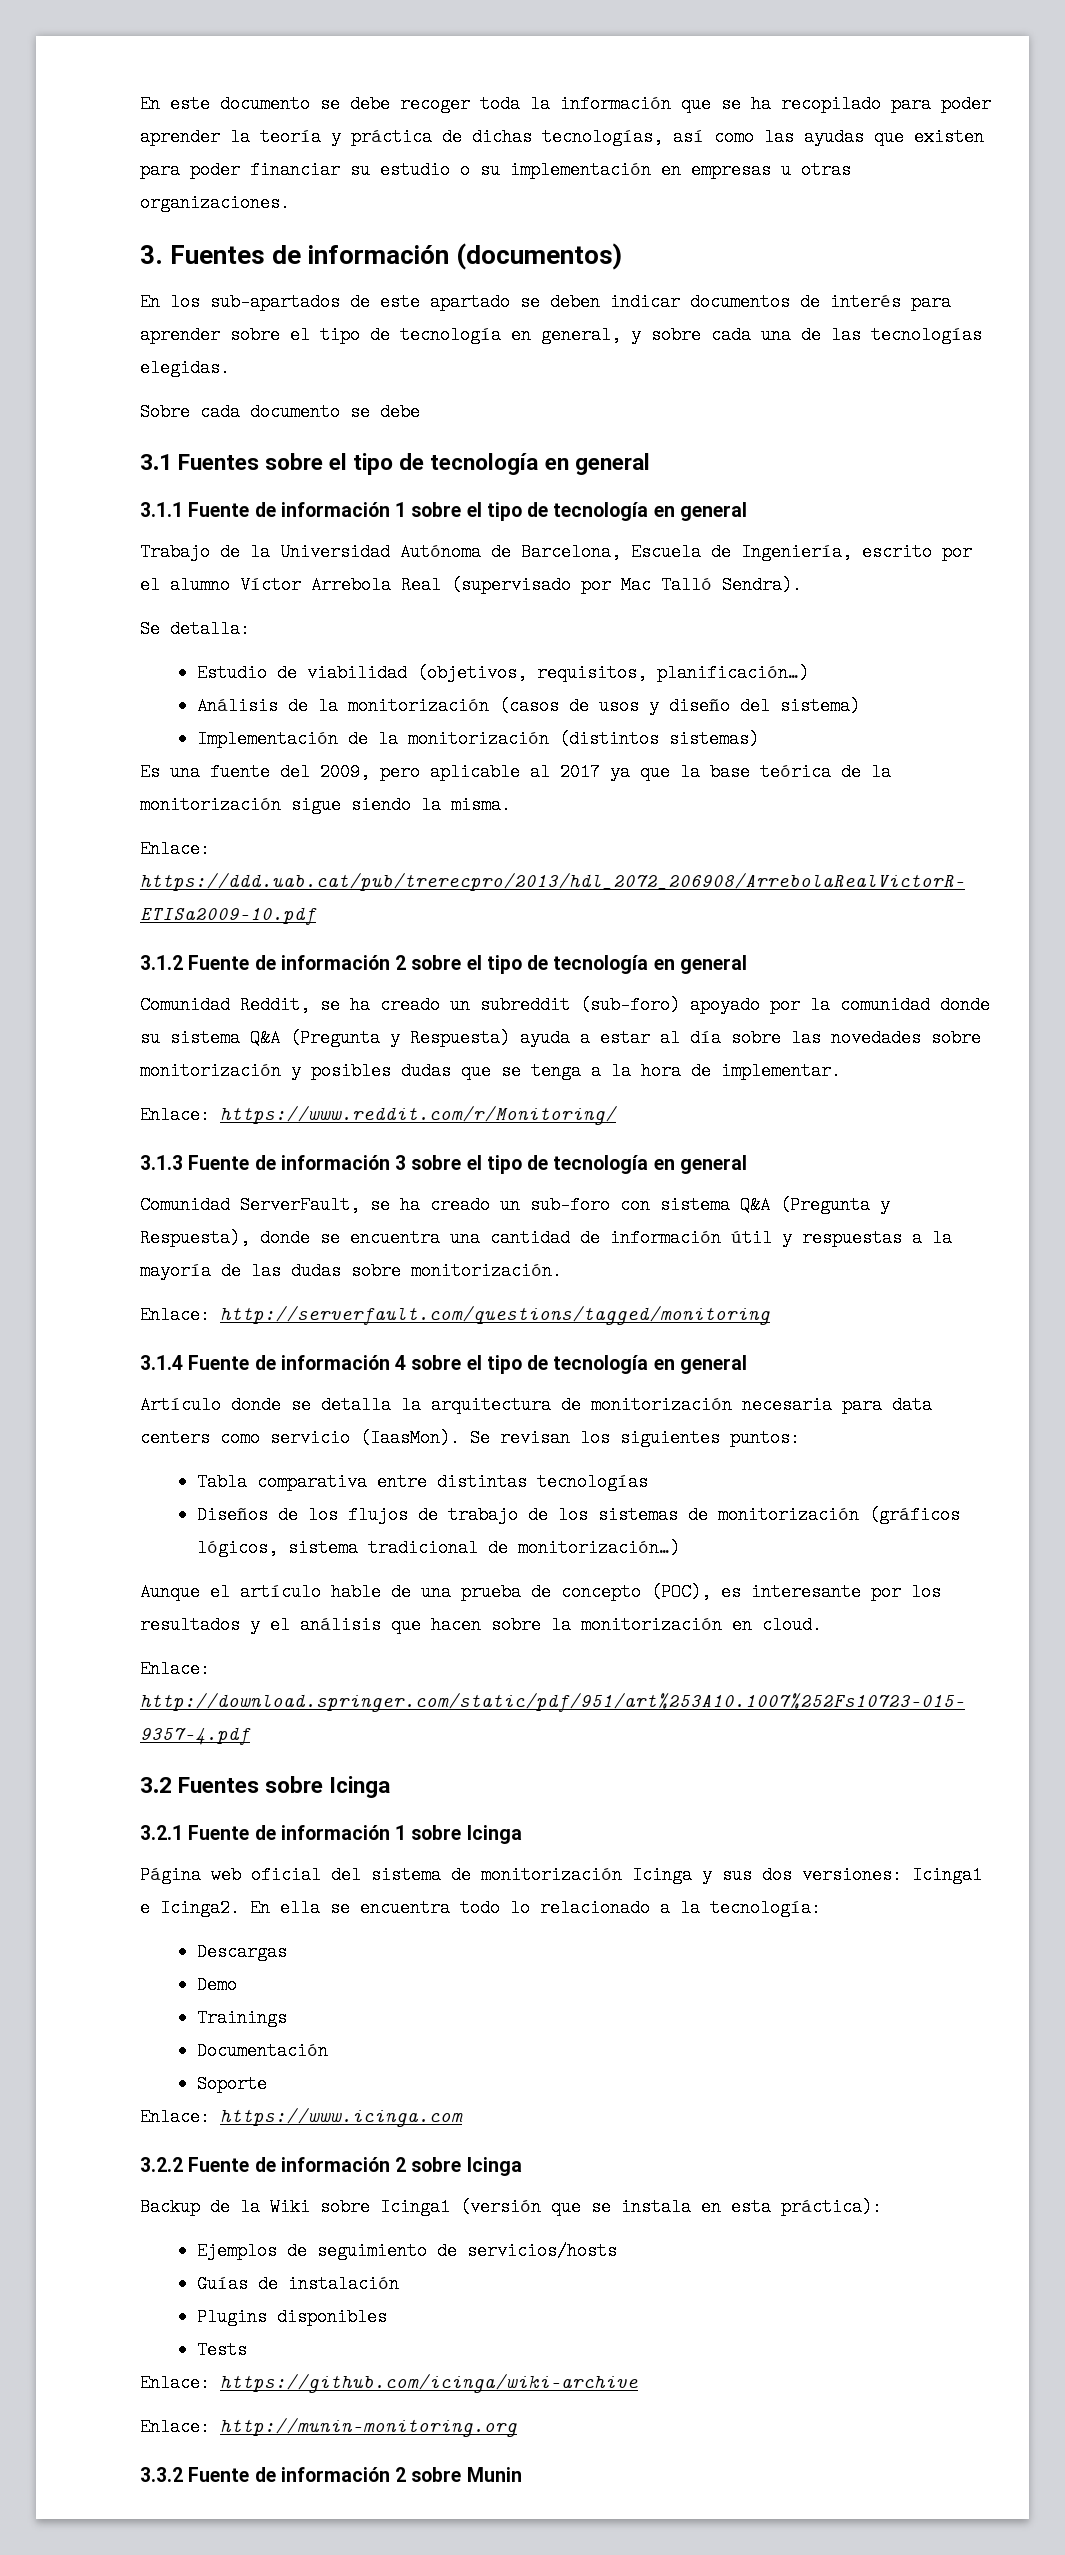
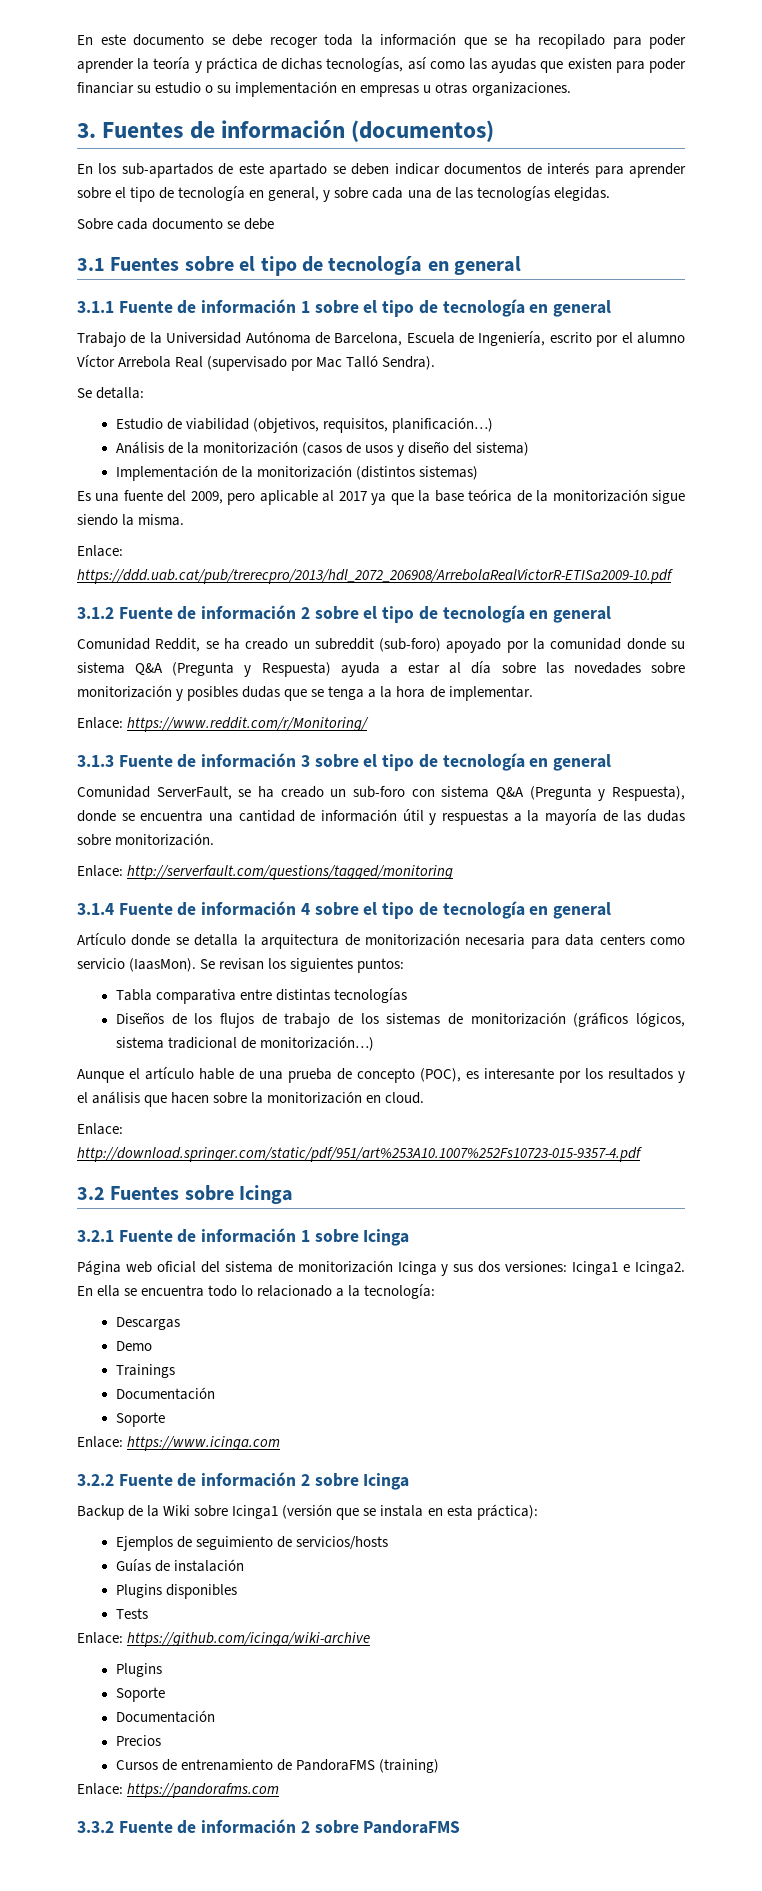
  Enlace: https://github.com/icinga/wiki-archive
- Enlace: http://munin-monitoring.org
+ Plugins
+ Soporte
+ Documentación
+ Precios
+ Cursos de entrenamiento de PandoraFMS (training)
+ Enlace: https://pandorafms.com
- 3.3.2 Fuente de información 2 sobre Munin
+ 3.3.2 Fuente de información 2 sobre PandoraFMS

